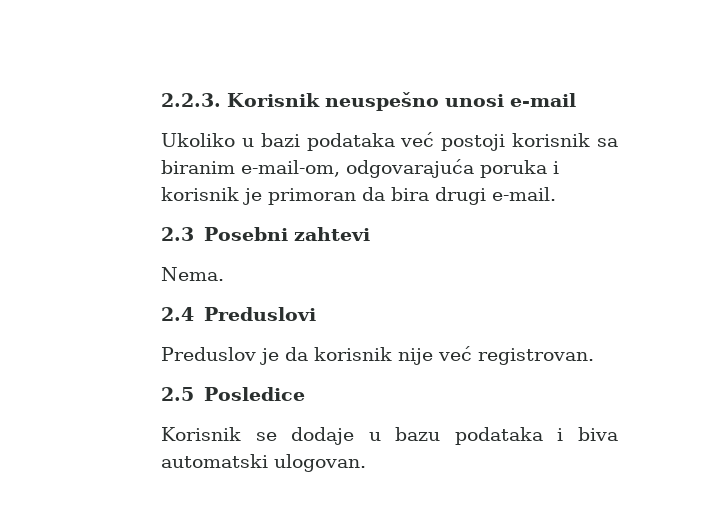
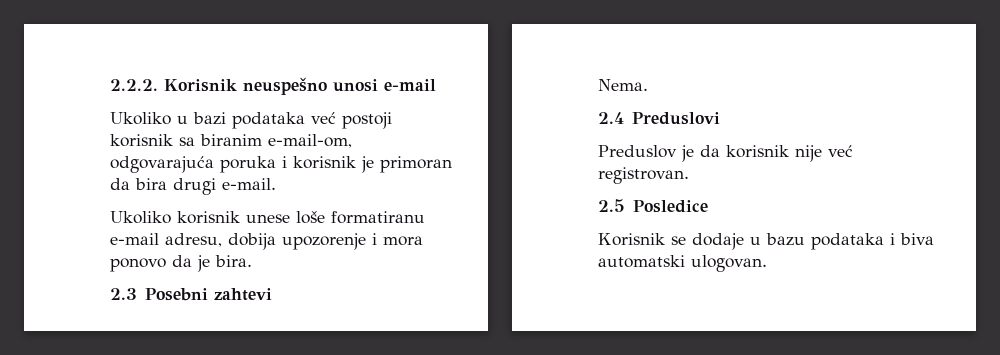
- 2.2.3. Korisnik neuspešno unosi e-mail
+ 2.2.2. Korisnik neuspešno unosi e-mail
+ Ukoliko korisnik unese loše formatiranu e-mail adresu, dobija upozorenje i mora ponovo da je bira.

